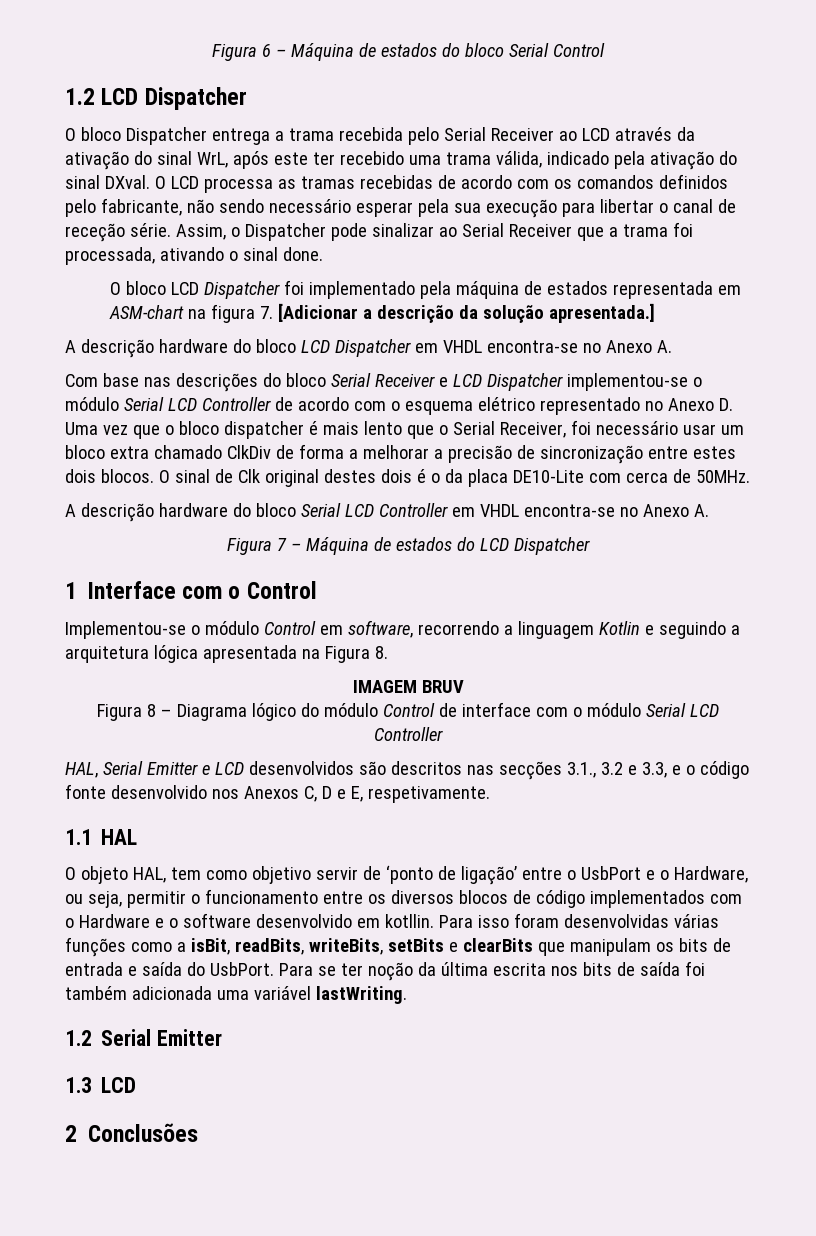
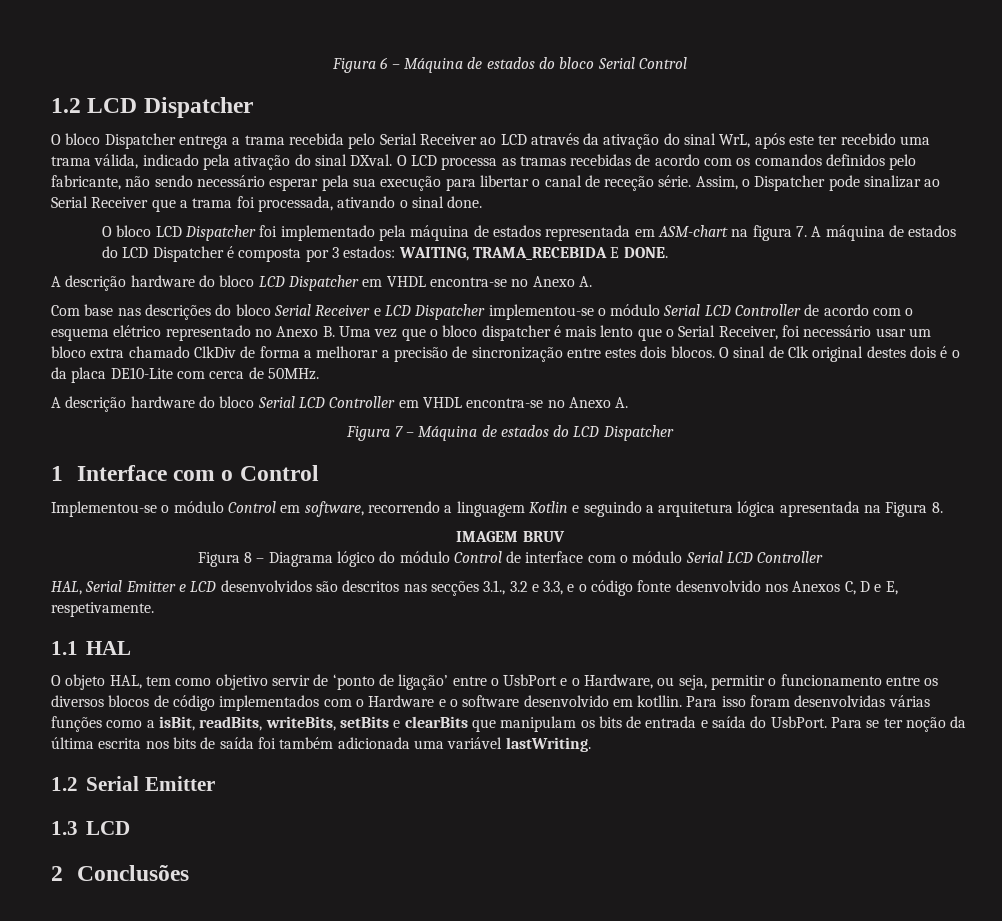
- O bloco LCD Dispatcher foi implementado pela máquina de estados representada em ASM-chart na figura 7. [Adicionar a descrição da solução apresentada.]
+ O bloco LCD Dispatcher foi implementado pela máquina de estados representada em ASM-chart na figura 7. A máquina de estados do LCD Dispatcher é composta por 3 estados: WAITING, TRAMA_RECEBIDA E DONE.
- Com base nas descrições do bloco Serial Receiver e LCD Dispatcher implementou-se o módulo Serial LCD Controller de acordo com o esquema elétrico representado no Anexo D. Uma vez que o bloco dispatcher é mais lento que o Serial Receiver, foi necessário usar um bloco extra chamado ClkDiv de forma a melhorar a precisão de sincronização entre estes dois blocos.
+ Com base nas descrições do bloco Serial Receiver e LCD Dispatcher implementou-se o módulo Serial LCD Controller de acordo com o esquema elétrico representado no Anexo B. Uma vez que o bloco dispatcher é mais lento que o Serial Receiver, foi necessário usar um bloco extra chamado ClkDiv de forma a melhorar a precisão de sincronização entre estes dois blocos.

